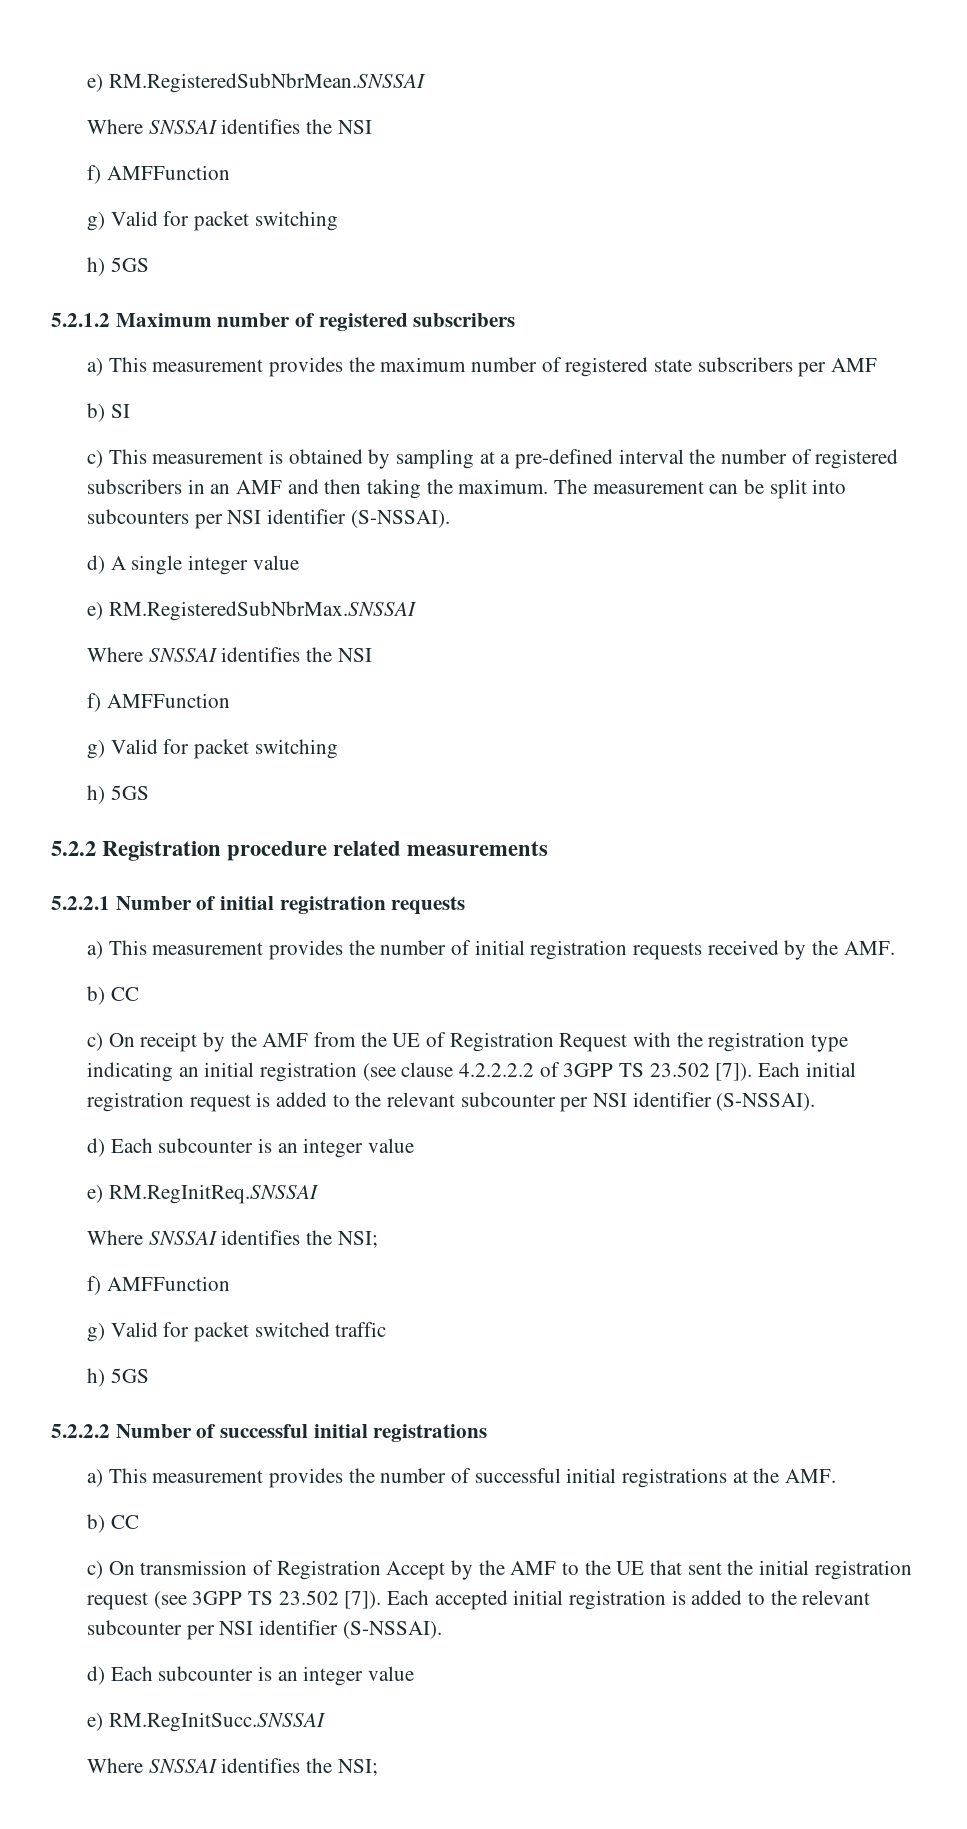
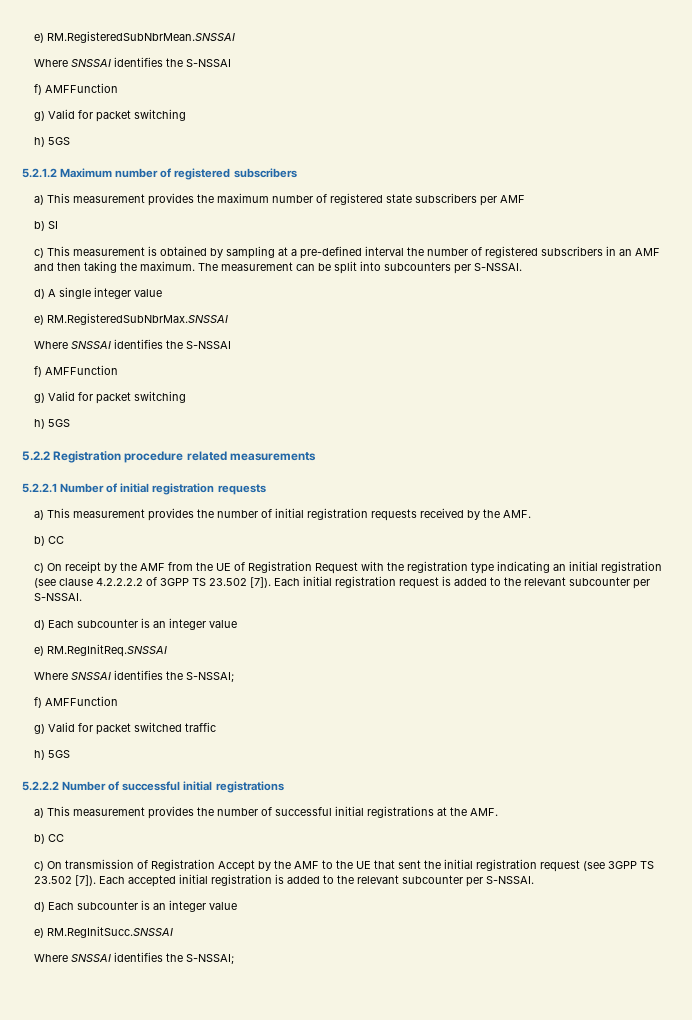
  e) RM.RegisteredSubNbrMean.SNSSAI
- Where SNSSAI identifies the NSI
+ Where SNSSAI identifies the S-NSSAI
- The measurement can be split into subcounters per NSI identifier (S-NSSAI).
+ The measurement can be split into subcounters per S-NSSAI.
  e) RM.RegisteredSubNbrMax.SNSSAI
- Where SNSSAI identifies the NSI
+ Where SNSSAI identifies the S-NSSAI
- Each initial registration request is added to the relevant subcounter per NSI identifier (S-NSSAI).
+ Each initial registration request is added to the relevant subcounter per S-NSSAI.
  e) RM.RegInitReq.SNSSAI
- Where SNSSAI identifies the NSI;
+ Where SNSSAI identifies the S-NSSAI;
- Each accepted initial registration is added to the relevant subcounter per NSI identifier (S-NSSAI).
+ Each accepted initial registration is added to the relevant subcounter per S-NSSAI.
  e) RM.RegInitSucc.SNSSAI
- Where SNSSAI identifies the NSI;
+ Where SNSSAI identifies the S-NSSAI;

